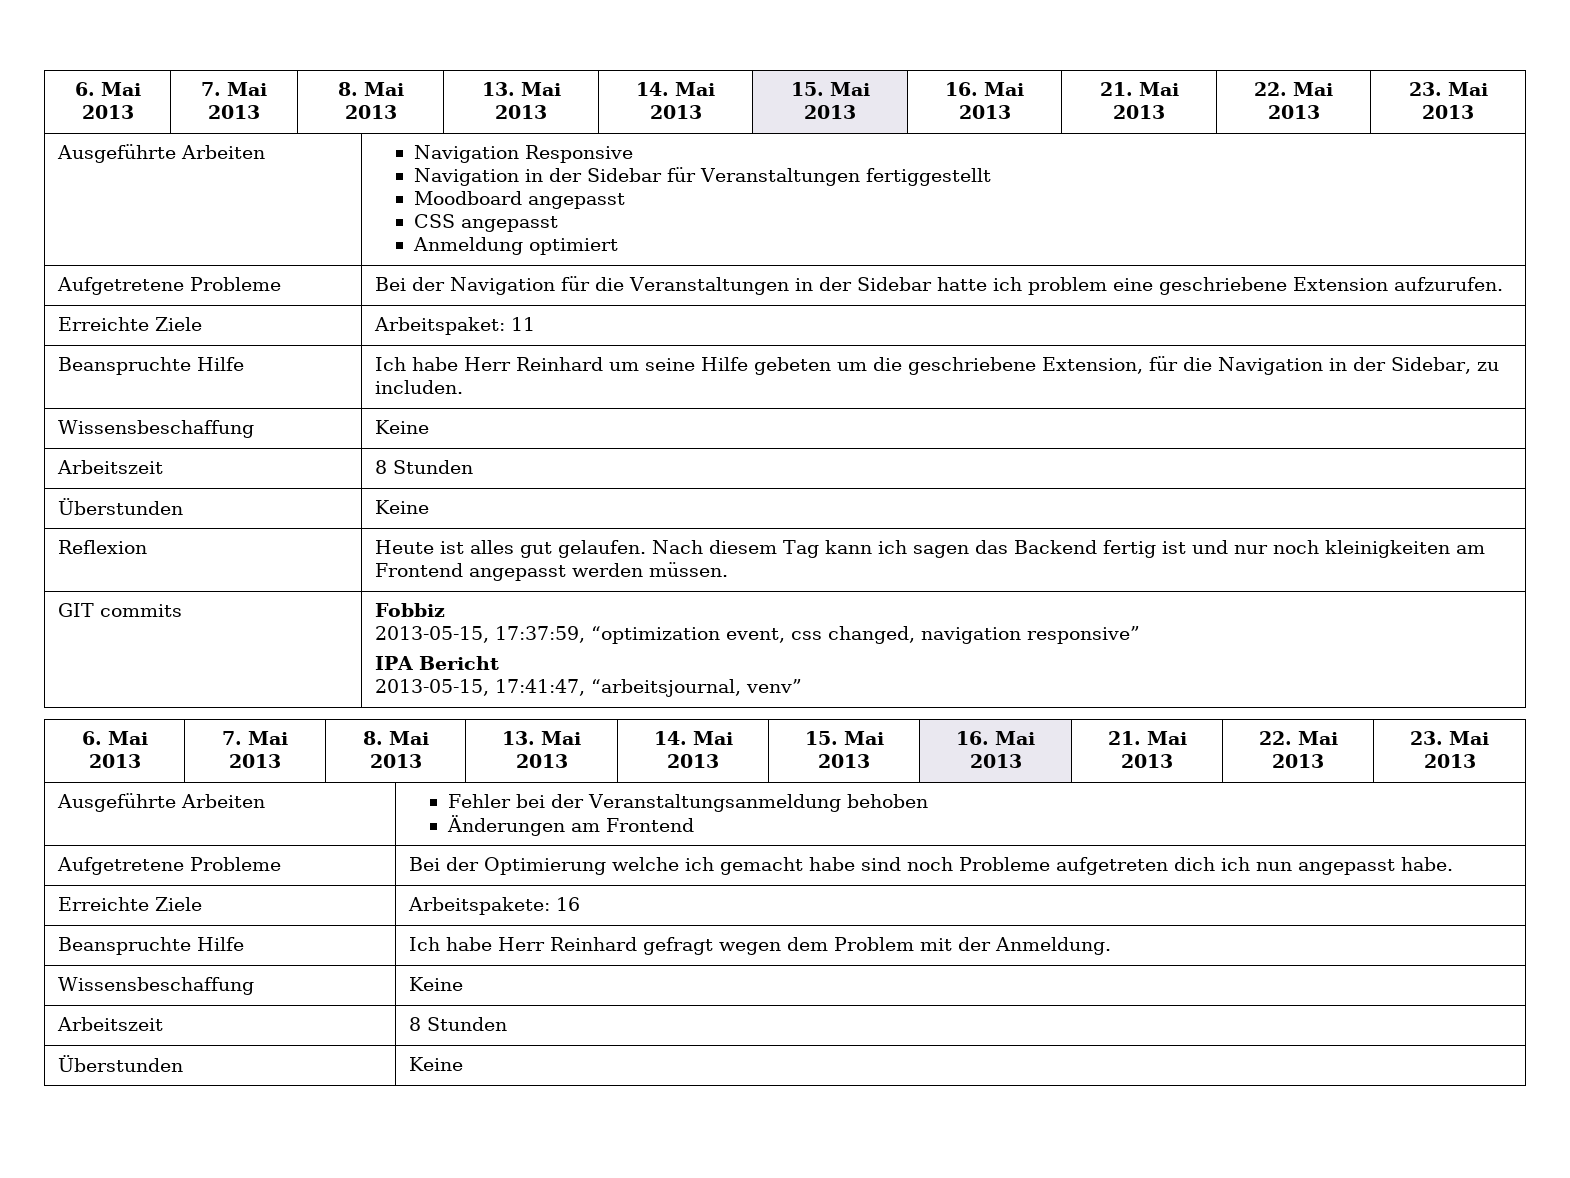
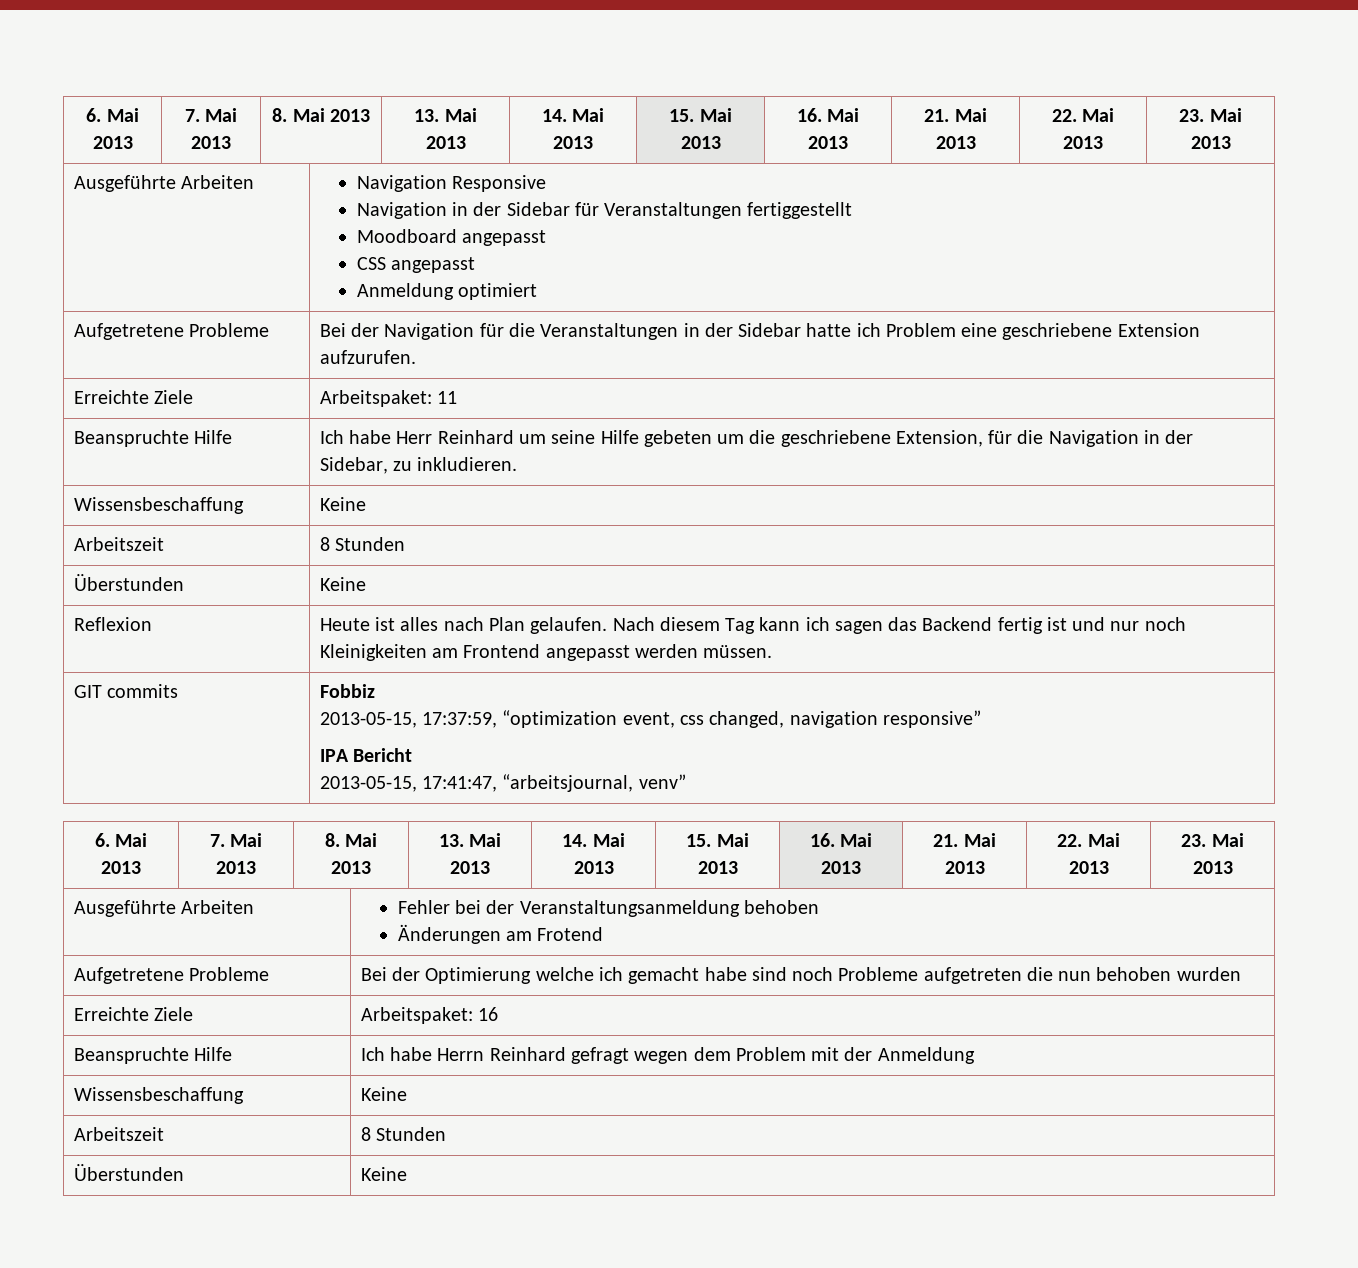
- Aufgetretene Probleme | Bei der Navigation für die Veranstaltungen in der Sidebar hatte ich problem eine geschriebene Extension aufzurufen.
+ Aufgetretene Probleme | Bei der Navigation für die Veranstaltungen in der Sidebar hatte ich Problem eine geschriebene Extension aufzurufen.
- Beanspruchte Hilfe | Ich habe Herr Reinhard um seine Hilfe gebeten um die geschriebene Extension, für die Navigation in der Sidebar, zu includen.
+ Beanspruchte Hilfe | Ich habe Herr Reinhard um seine Hilfe gebeten um die geschriebene Extension, für die Navigation in der Sidebar, zu inkludieren.
- Reflexion | Heute ist alles gut gelaufen. Nach diesem Tag kann ich sagen das Backend fertig ist und nur noch kleinigkeiten am Frontend angepasst werden müssen.
+ Reflexion | Heute ist alles nach Plan gelaufen. Nach diesem Tag kann ich sagen das Backend fertig ist und nur noch Kleinigkeiten am Frontend angepasst werden müssen.
  Ausgeführte Arbeiten | Fehler bei der Veranstaltungsanmeldung behoben
- Änderungen am Frontend
+ Änderungen am Frotend
- Aufgetretene Probleme | Bei der Optimierung welche ich gemacht habe sind noch Probleme aufgetreten dich ich nun angepasst habe.
- Erreichte Ziele | Arbeitspakete: 16
+ Aufgetretene Probleme | Bei der Optimierung welche ich gemacht habe sind noch Probleme aufgetreten die nun behoben wurden
+ Erreichte Ziele | Arbeitspaket: 16
- Beanspruchte Hilfe | Ich habe Herr Reinhard gefragt wegen dem Problem mit der Anmeldung.
+ Beanspruchte Hilfe | Ich habe Herrn Reinhard gefragt wegen dem Problem mit der Anmeldung

